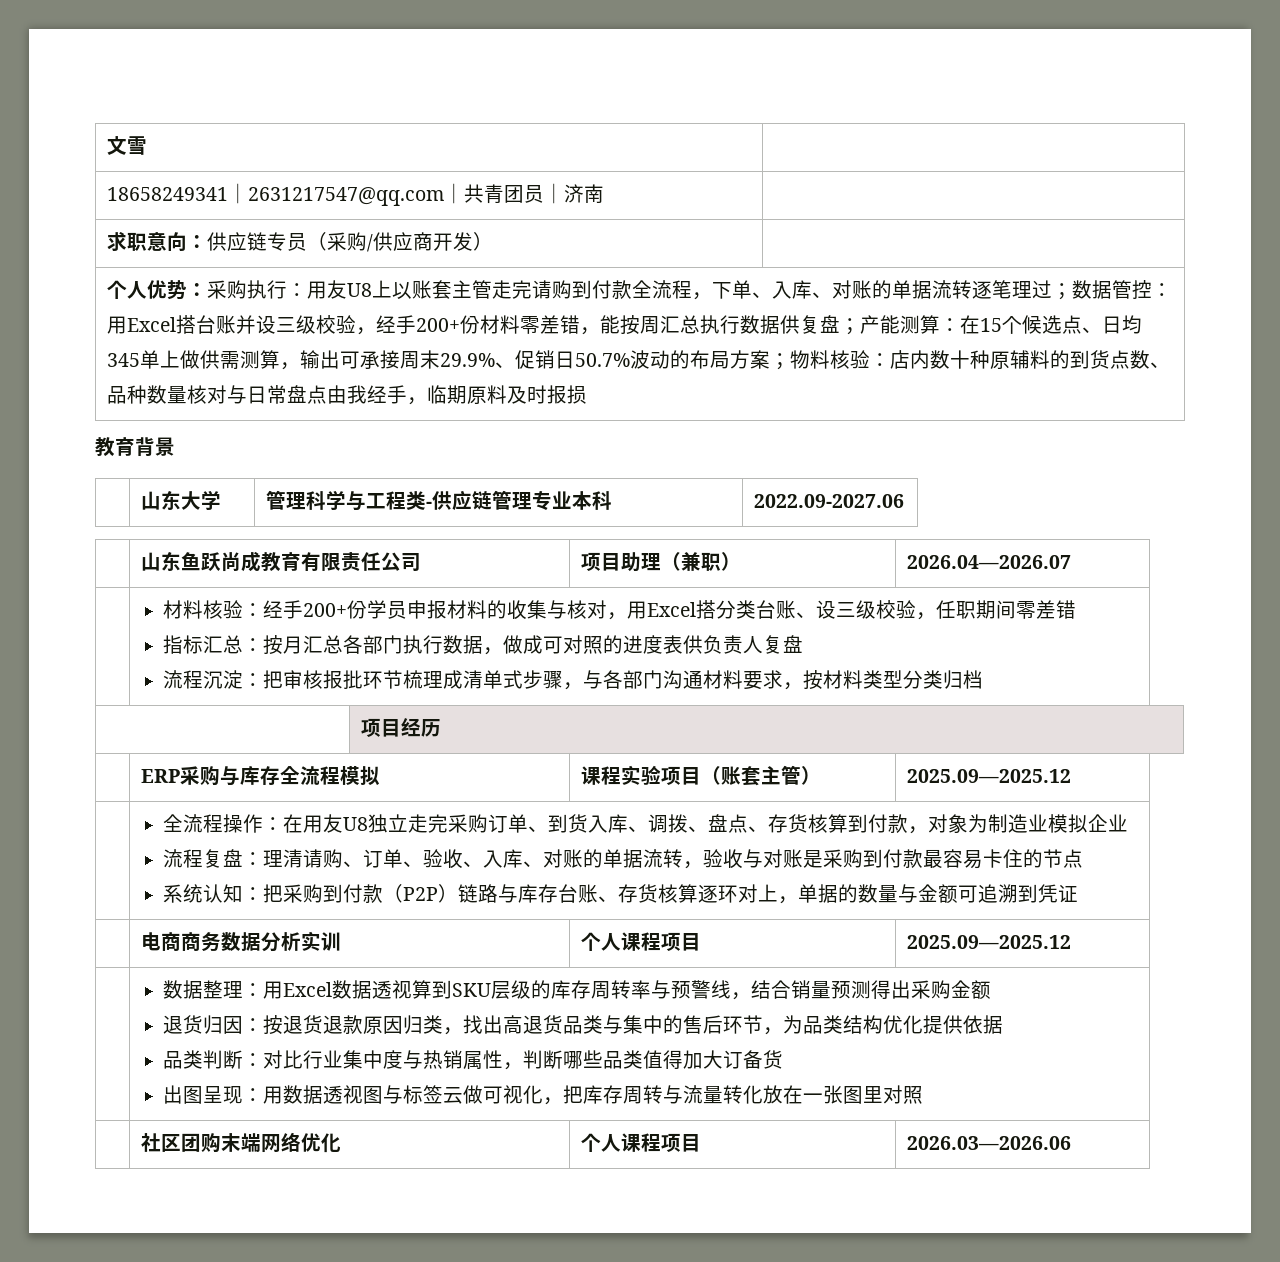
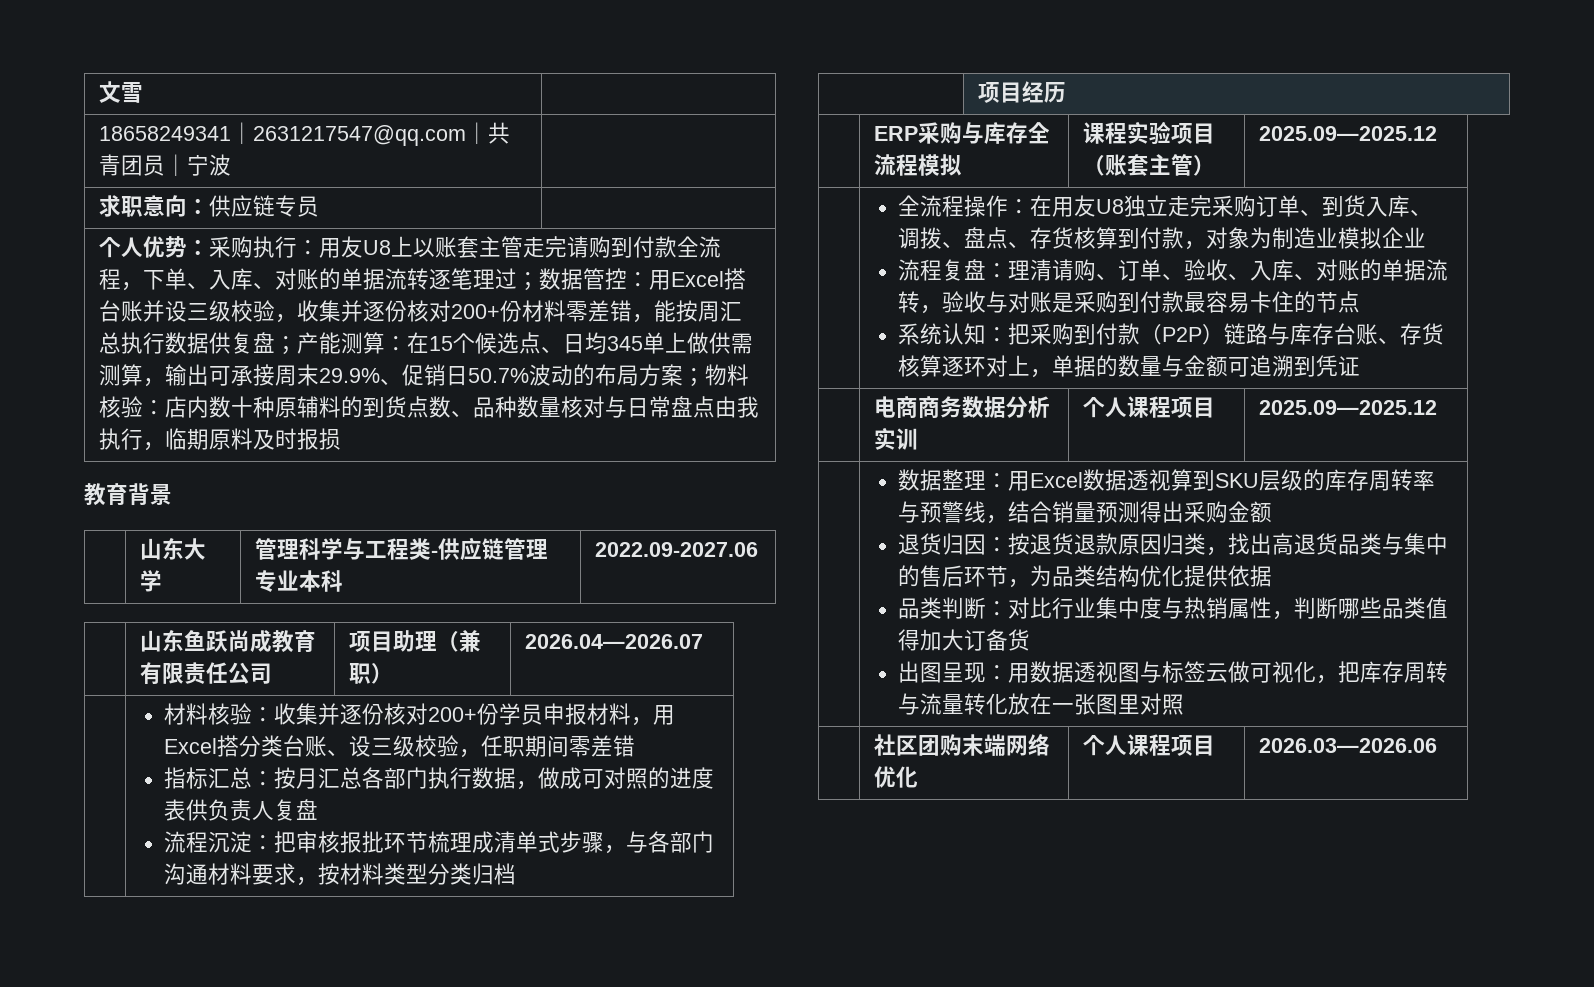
- 18658249341｜2631217547@qq.com｜共青团员｜济南 |
+ 18658249341｜2631217547@qq.com｜共青团员｜宁波 |
- 求职意向：供应链专员（采购/供应商开发） |
+ 求职意向：供应链专员 |
- 用Excel搭台账并设三级校验，经手200+份材料零差错，能按周汇总执行数据供复盘；
+ 用Excel搭台账并设三级校验，收集并逐份核对200+份材料零差错，能按周汇总执行数据供复盘；
- 店内数十种原辅料的到货点数、品种数量核对与日常盘点由我经手，临期原料及时报损
+ 店内数十种原辅料的到货点数、品种数量核对与日常盘点由我执行，临期原料及时报损
- 材料核验：经手200+份学员申报材料的收集与核对，用Excel搭分类台账、设三级校验，任职期间零差错
+ 材料核验：收集并逐份核对200+份学员申报材料，用Excel搭分类台账、设三级校验，任职期间零差错

